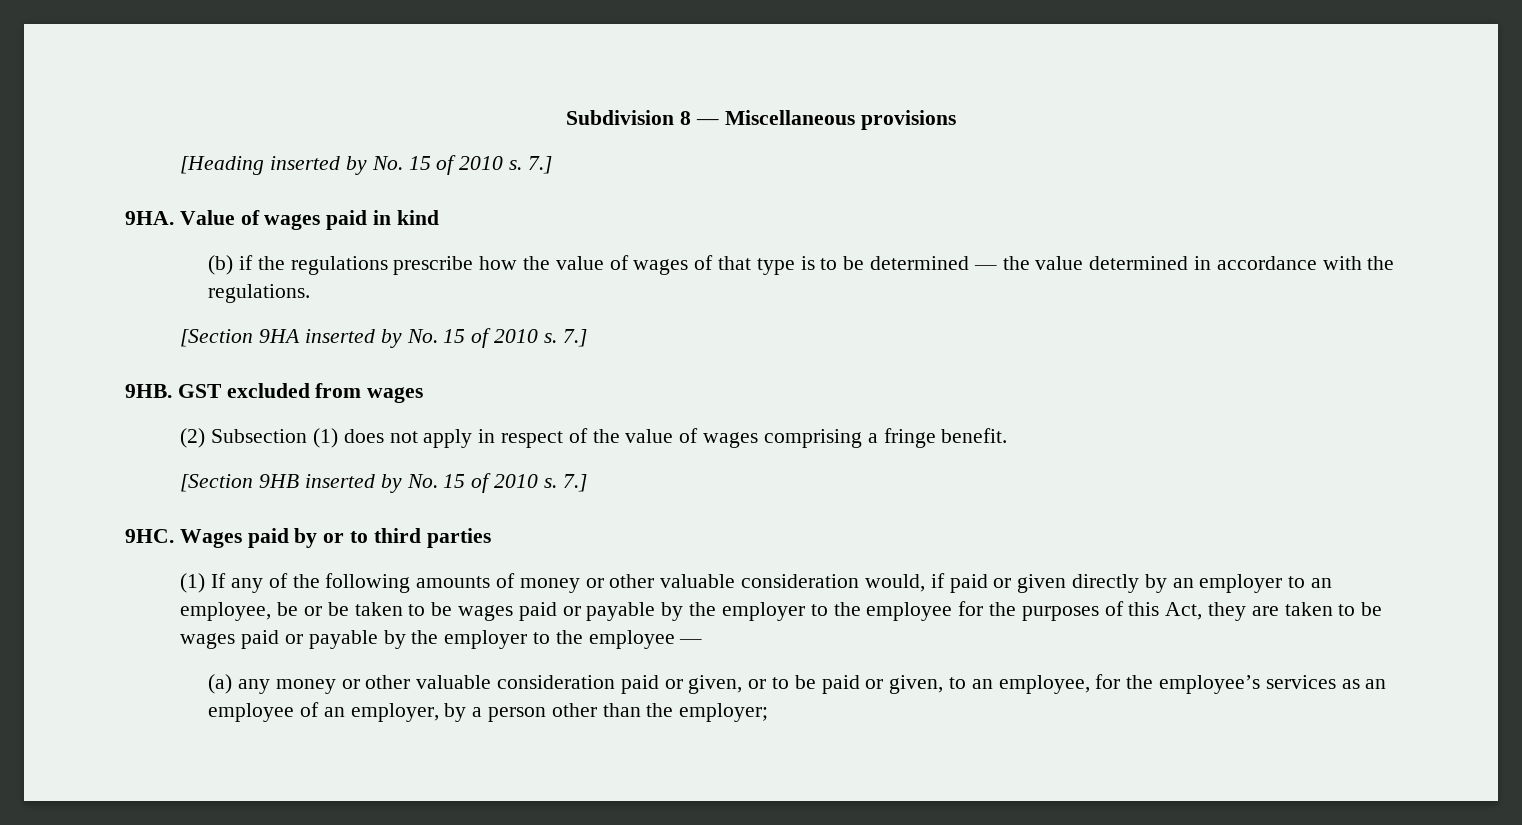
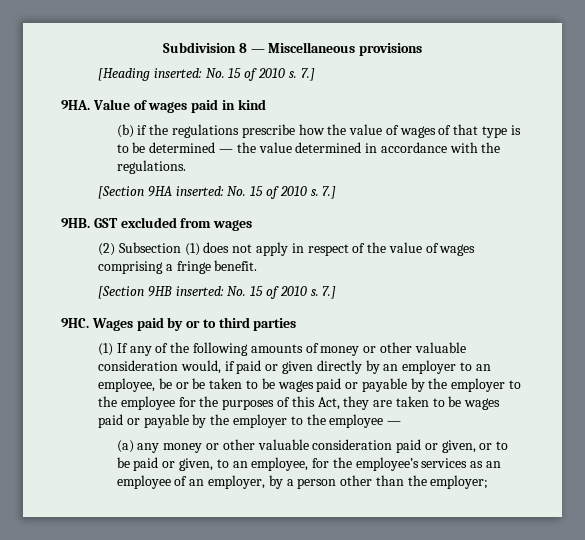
- [Heading inserted by No. 15 of 2010 s.
+ [Heading inserted: No. 15 of 2010 s.
- [Section 9HA inserted by No. 15 of 2010 s.
+ [Section 9HA inserted: No. 15 of 2010 s.
- [Section 9HB inserted by No. 15 of 2010 s.
+ [Section 9HB inserted: No. 15 of 2010 s.

